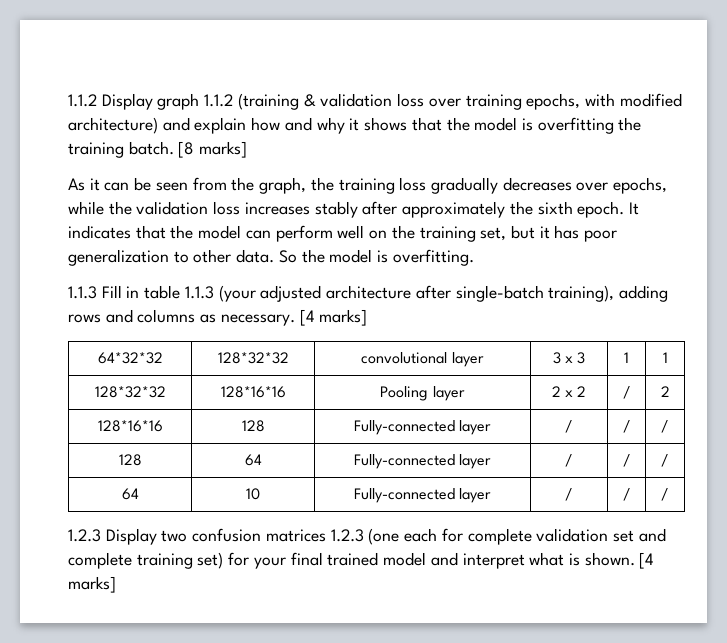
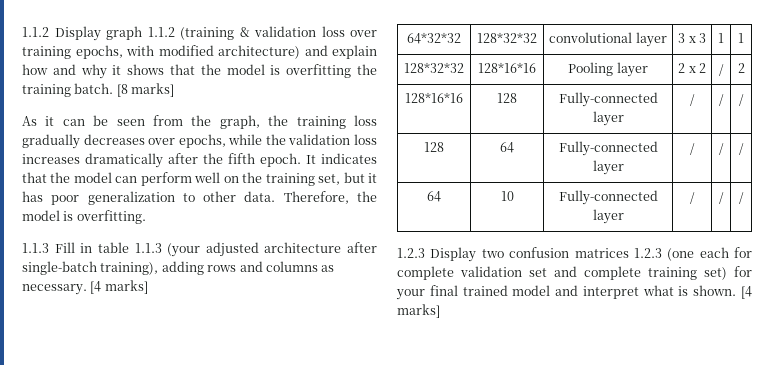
- As it can be seen from the graph, the training loss gradually decreases over epochs, while the validation loss increases stably after approximately the sixth epoch.
+ As it can be seen from the graph, the training loss gradually decreases over epochs, while the validation loss increases dramatically after the fifth epoch.
- So the model is overfitting.
+ Therefore, the model is overfitting.

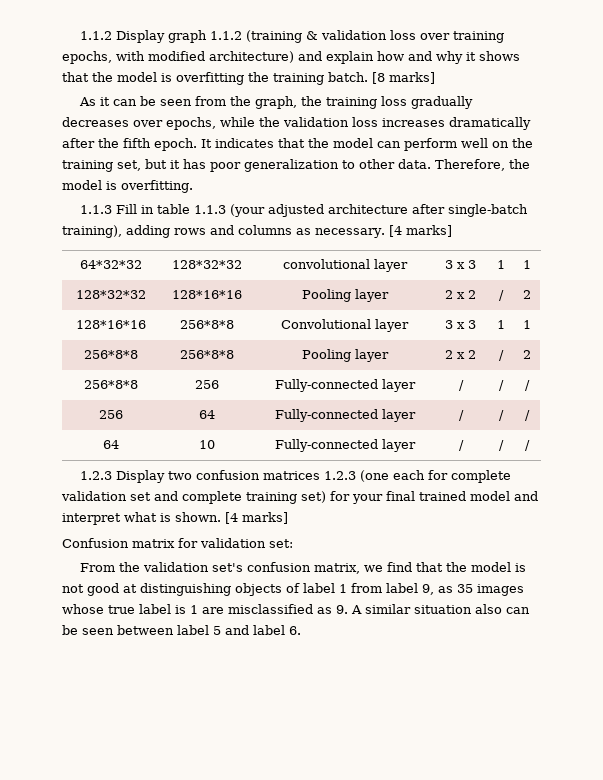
- 128*16*16 | 128 | Fully-connected layer | / | / | /
- 128 | 64 | Fully-connected layer | / | / | /
+ 128*16*16 | 256*8*8 | Convolutional layer | 3 x 3 | 1 | 1
+ 256*8*8 | 256*8*8 | Pooling layer | 2 x 2 | / | 2
+ 256*8*8 | 256 | Fully-connected layer | / | / | /
+ 256 | 64 | Fully-connected layer | / | / | /
+ Confusion matrix for validation set:
+ From the validation set's confusion matrix, we find that the model is not good at distinguishing objects of label 1 from label 9, as 35 images whose true label is 1 are misclassified as 9. A similar situation also can be seen between label 5 and label 6.

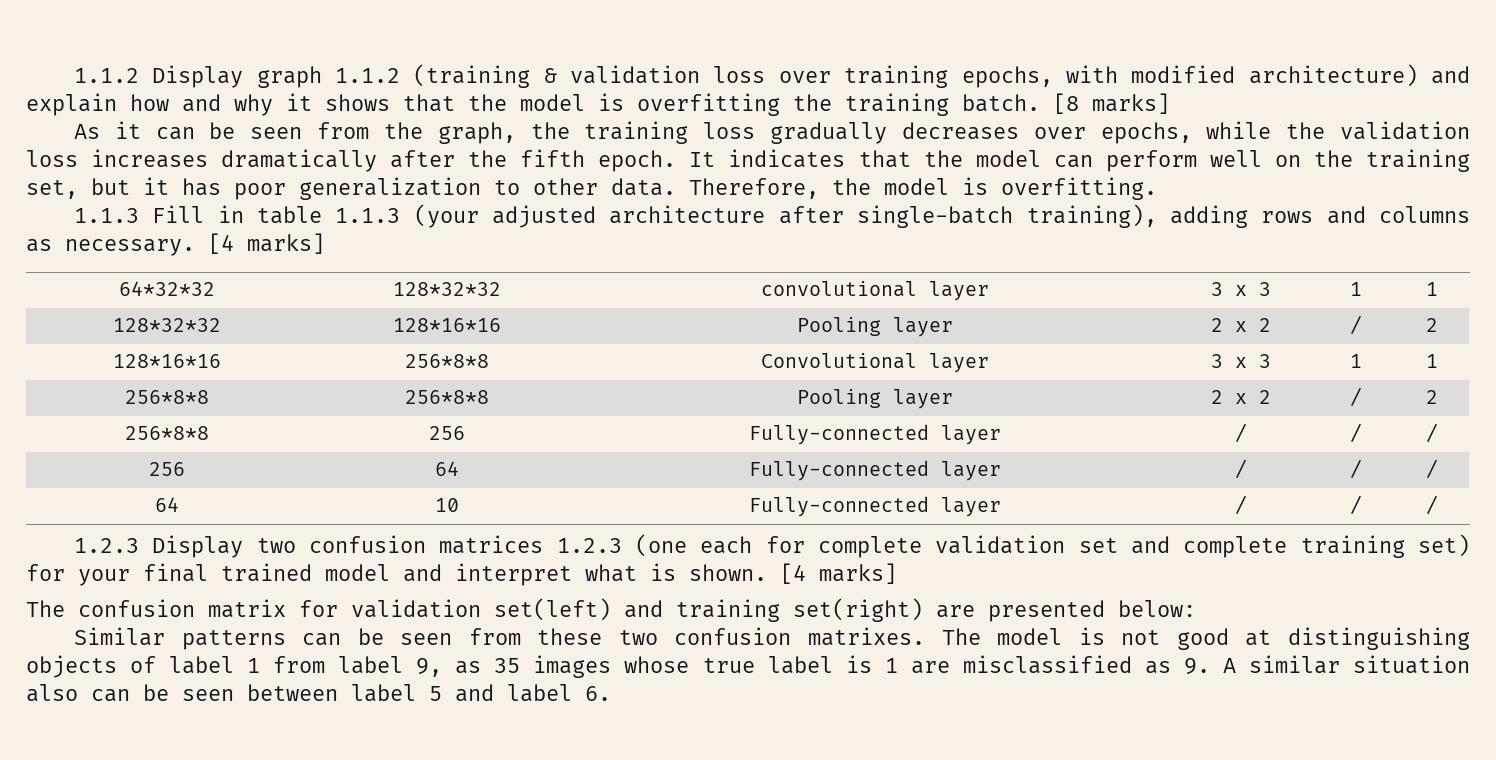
- Confusion matrix for validation set:
- From the validation set's confusion matrix, we find that the model is not good at distinguishing objects of label 1 from label 9, as 35 images whose true label is 1 are misclassified as 9. A similar situation also can be seen between label 5 and label 6.
+ The confusion matrix for validation set(left) and training set(right) are presented below:
+ Similar patterns can be seen from these two confusion matrixes. The model is not good at distinguishing objects of label 1 from label 9, as 35 images whose true label is 1 are misclassified as 9. A similar situation also can be seen between label 5 and label 6.

